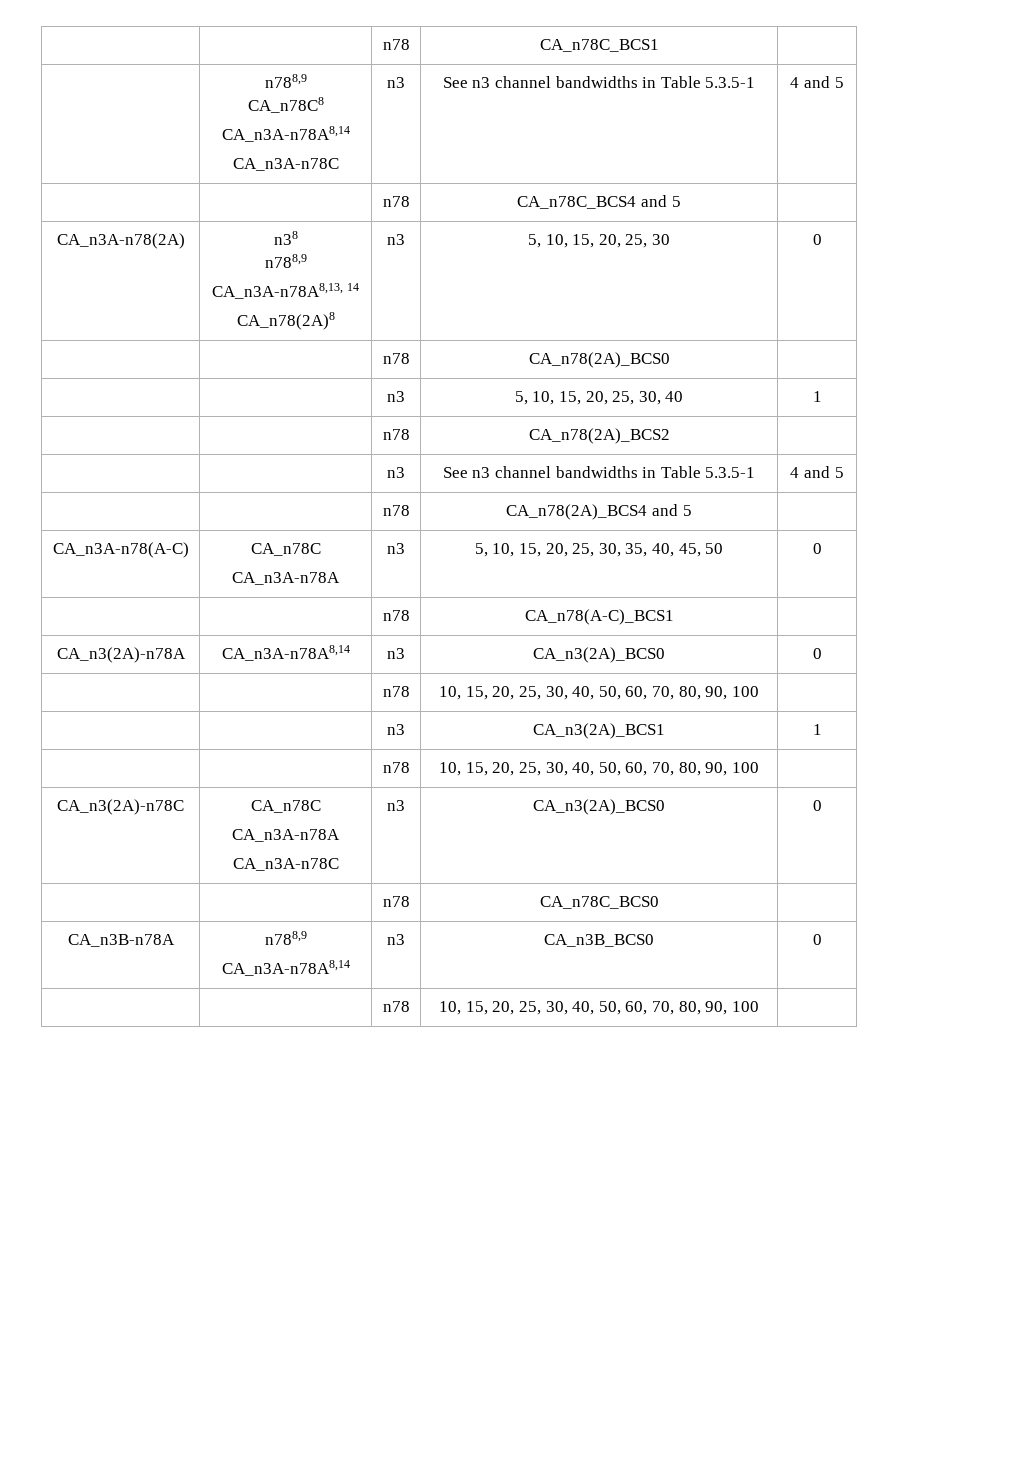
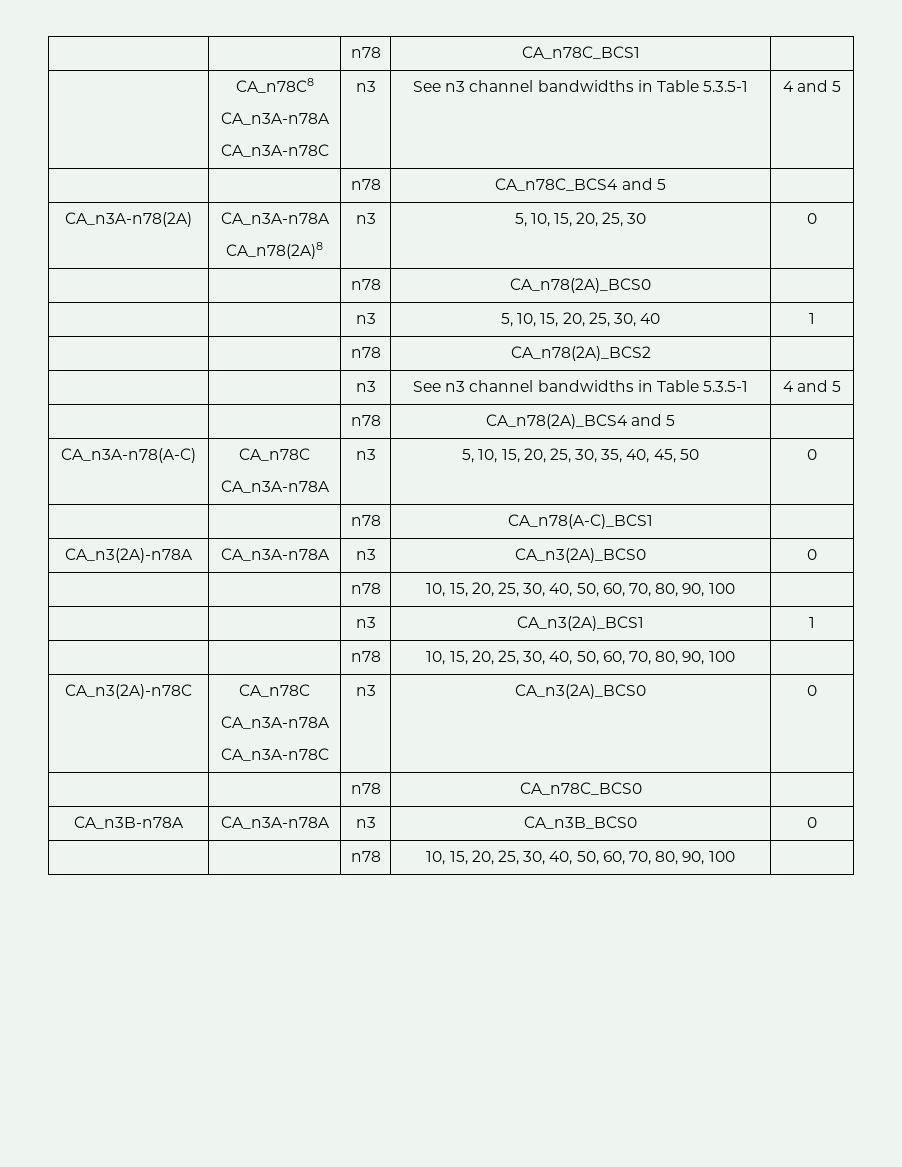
  | | n78 | CA_n78C_BCS1 |
- | n788,9
- CA_n78C8
- CA_n3A-n78A8,14
+ | CA_n78C8
+ CA_n3A-n78A
- CA_n3A-n78(2A) | n38
- n788,9
- CA_n3A-n78A8,13, 14
+ CA_n3A-n78(2A) | CA_n3A-n78A
- CA_n3(2A)-n78A | CA_n3A-n78A8,14 | n3 | CA_n3(2A)_BCS0 | 0
+ CA_n3(2A)-n78A | CA_n3A-n78A | n3 | CA_n3(2A)_BCS0 | 0
- CA_n3B-n78A | n788,9
- CA_n3A-n78A8,14 | n3 | CA_n3B_BCS0 | 0
+ CA_n3B-n78A | CA_n3A-n78A | n3 | CA_n3B_BCS0 | 0

